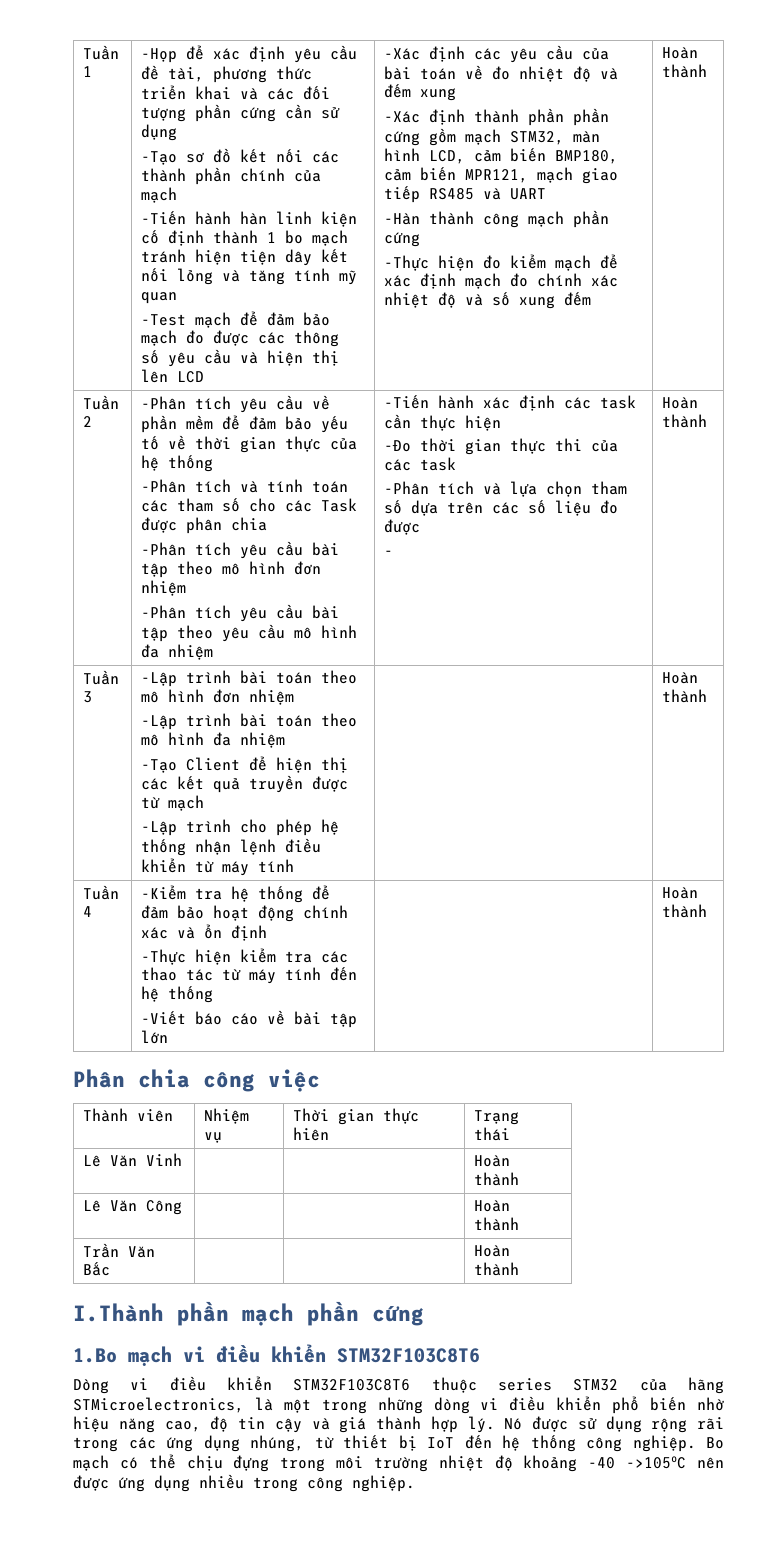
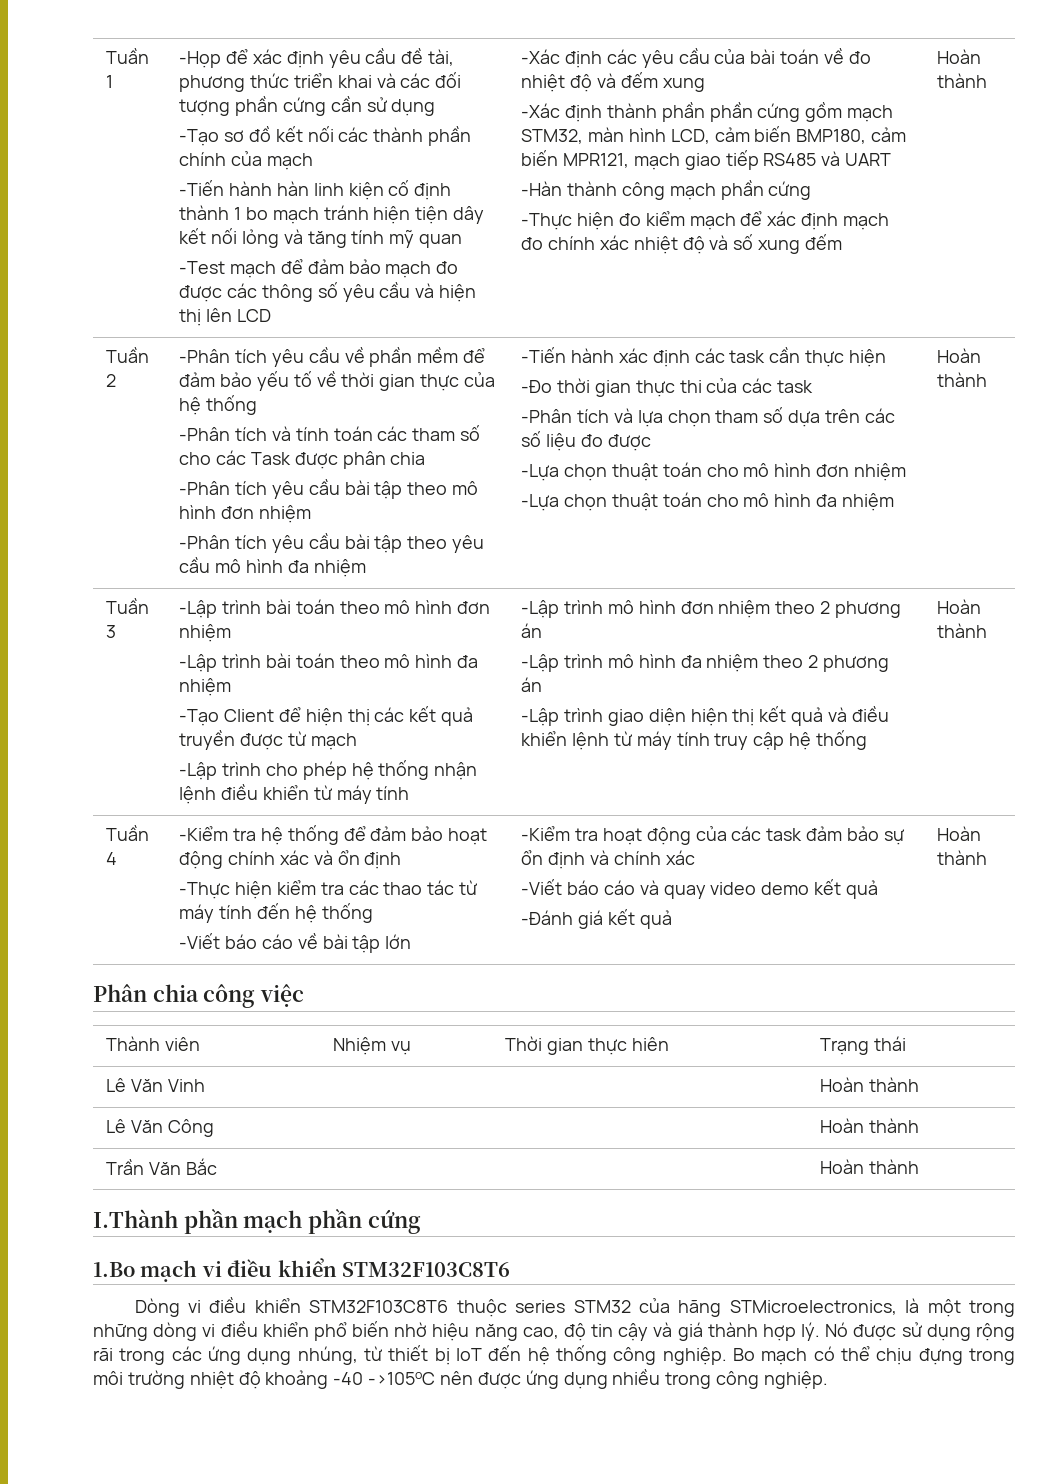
- -
+ -Lựa chọn thuật toán cho mô hình đơn nhiệm
+ -Lựa chọn thuật toán cho mô hình đa nhiệm
+ -Lập trình mô hình đơn nhiệm theo 2 phương án
+ -Lập trình mô hình đa nhiệm theo 2 phương án
+ -Lập trình giao diện hiện thị kết quả và điều khiển lệnh từ máy tính truy cập hệ thống
+ -Kiểm tra hoạt động của các task đảm bảo sự ổn định và chính xác
+ -Viết báo cáo và quay video demo kết quả
+ -Đánh giá kết quả

